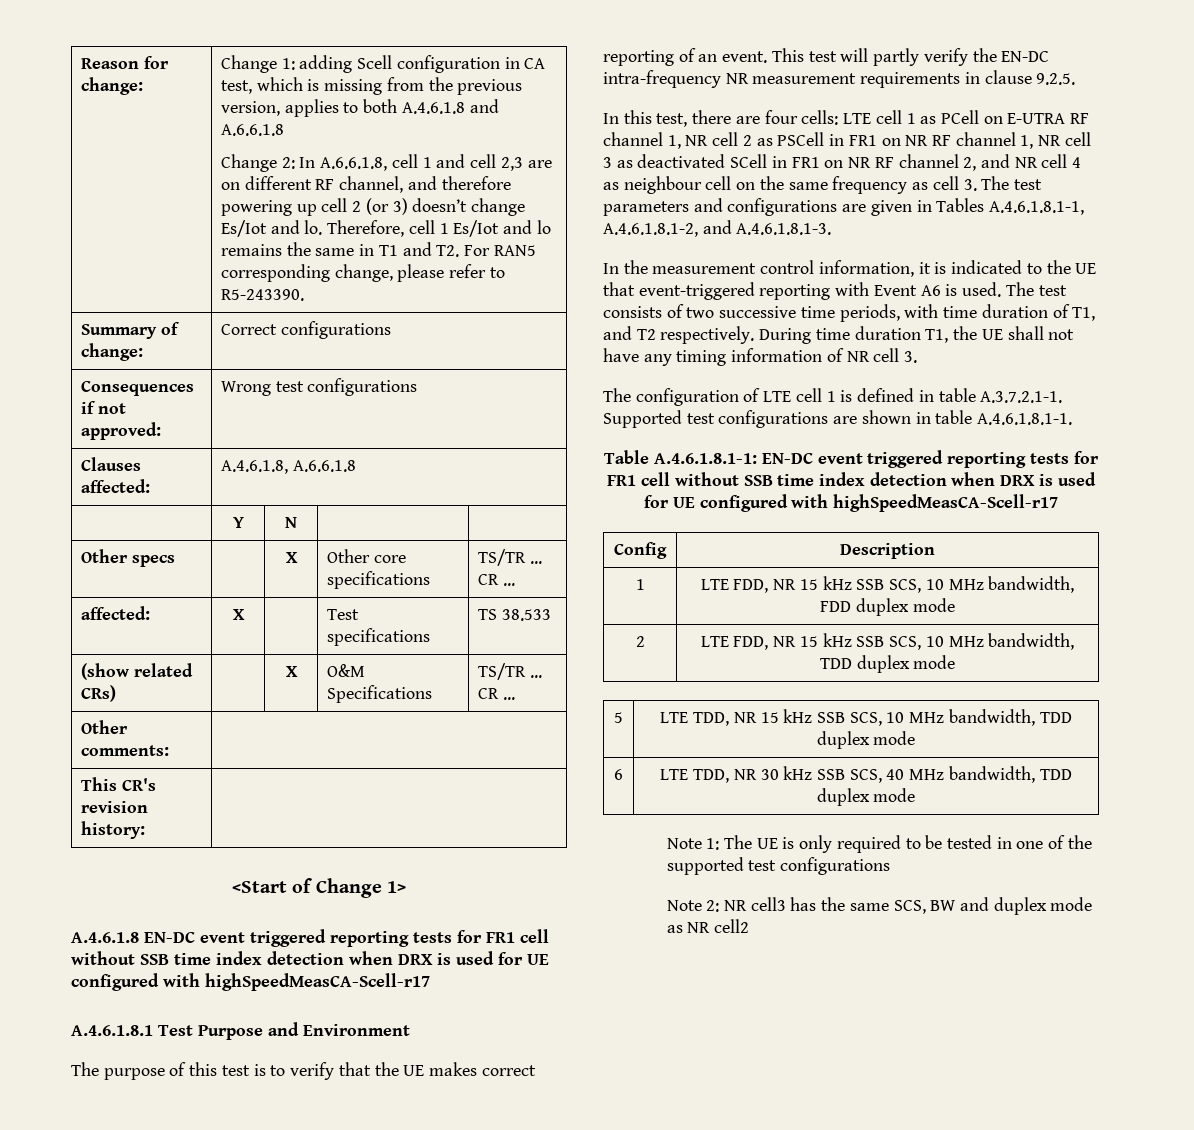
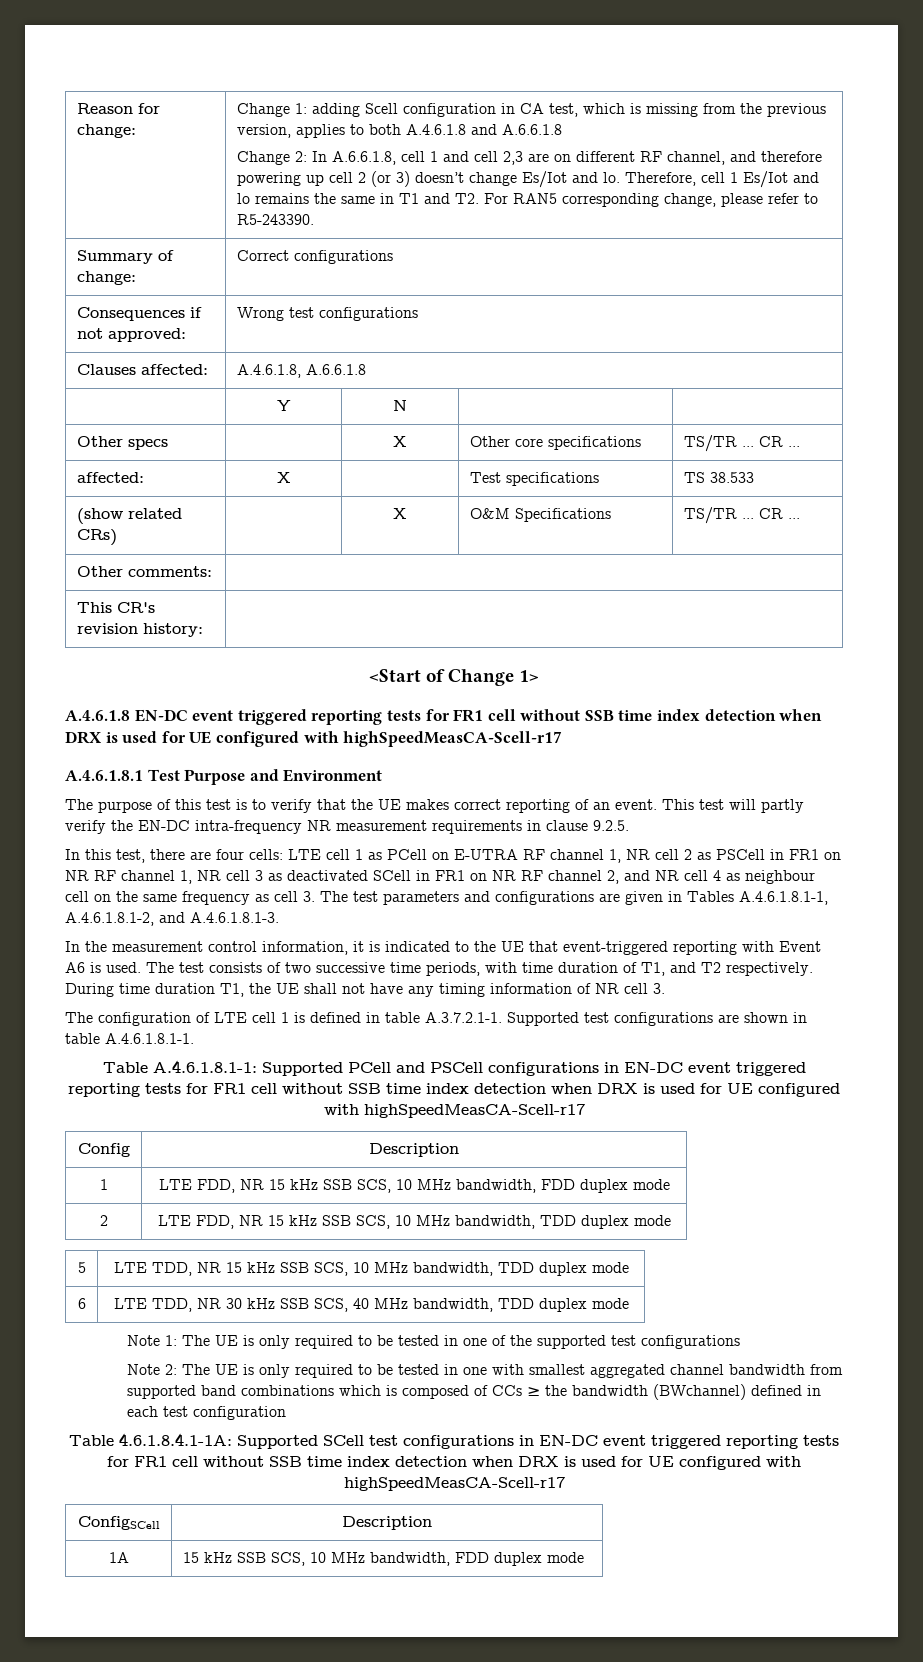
- Table A.4.6.1.8.1-1: EN-DC event triggered reporting tests for FR1 cell without SSB time index detection when DRX is used for UE configured with highSpeedMeasCA-Scell-r17
+ Table A.4.6.1.8.1-1: Supported PCell and PSCell configurations in EN-DC event triggered reporting tests for FR1 cell without SSB time index detection when DRX is used for UE configured with highSpeedMeasCA-Scell-r17
- Note 2: NR cell3 has the same SCS, BW and duplex mode as NR cell2
+ Note 2: The UE is only required to be tested in one with smallest aggregated channel bandwidth from supported band combinations which is composed of CCs ≥ the bandwidth (BWchannel) defined in each test configuration
+ Table 4.6.1.8.4.1-1A: Supported SCell test configurations in EN-DC event triggered reporting tests for FR1 cell without SSB time index detection when DRX is used for UE configured with highSpeedMeasCA-Scell-r17
+ ConfigSCell | Description
+ 1A | 15 kHz SSB SCS, 10 MHz bandwidth, FDD duplex mode

